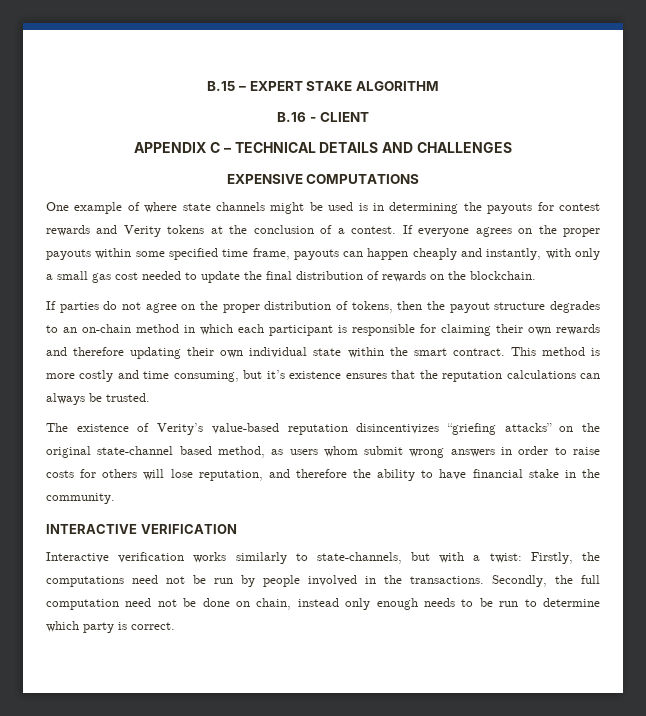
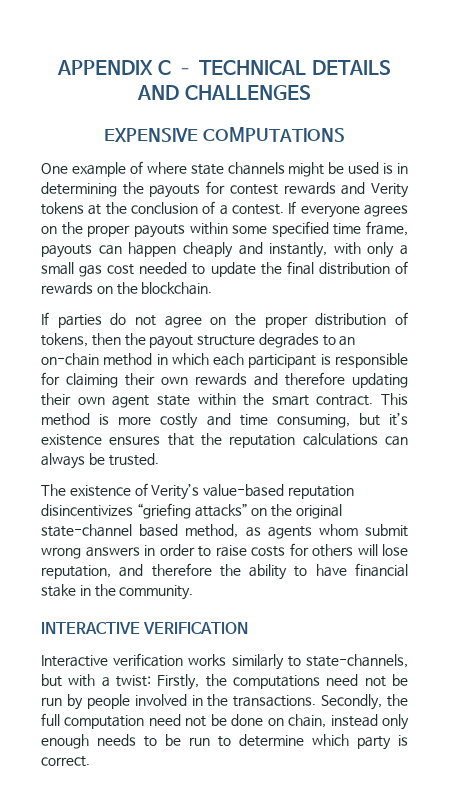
- B.15 – EXPERT STAKE ALGORITHM
- B.16 - CLIENT
- If parties do not agree on the proper distribution of tokens, then the payout structure degrades to an on-chain method in which each participant is responsible for claiming their own rewards and therefore updating their own individual state within the smart contract.
+ If parties do not agree on the proper distribution of tokens, then the payout structure degrades to an on-chain method in which each participant is responsible for claiming their own rewards and therefore updating their own agent state within the smart contract.
- The existence of Verity’s value-based reputation disincentivizes “griefing attacks” on the original state-channel based method, as users whom submit wrong answers in order to raise costs for others will lose reputation, and therefore the ability to have financial stake in the community.
+ The existence of Verity’s value-based reputation disincentivizes “griefing attacks” on the original state-channel based method, as agents whom submit wrong answers in order to raise costs for others will lose reputation, and therefore the ability to have financial stake in the community.

